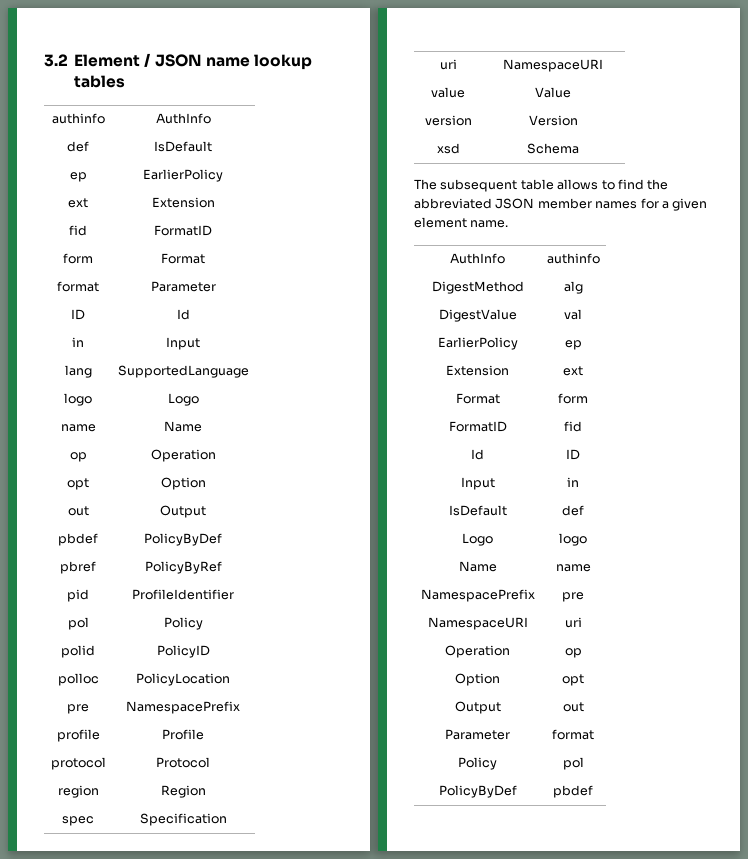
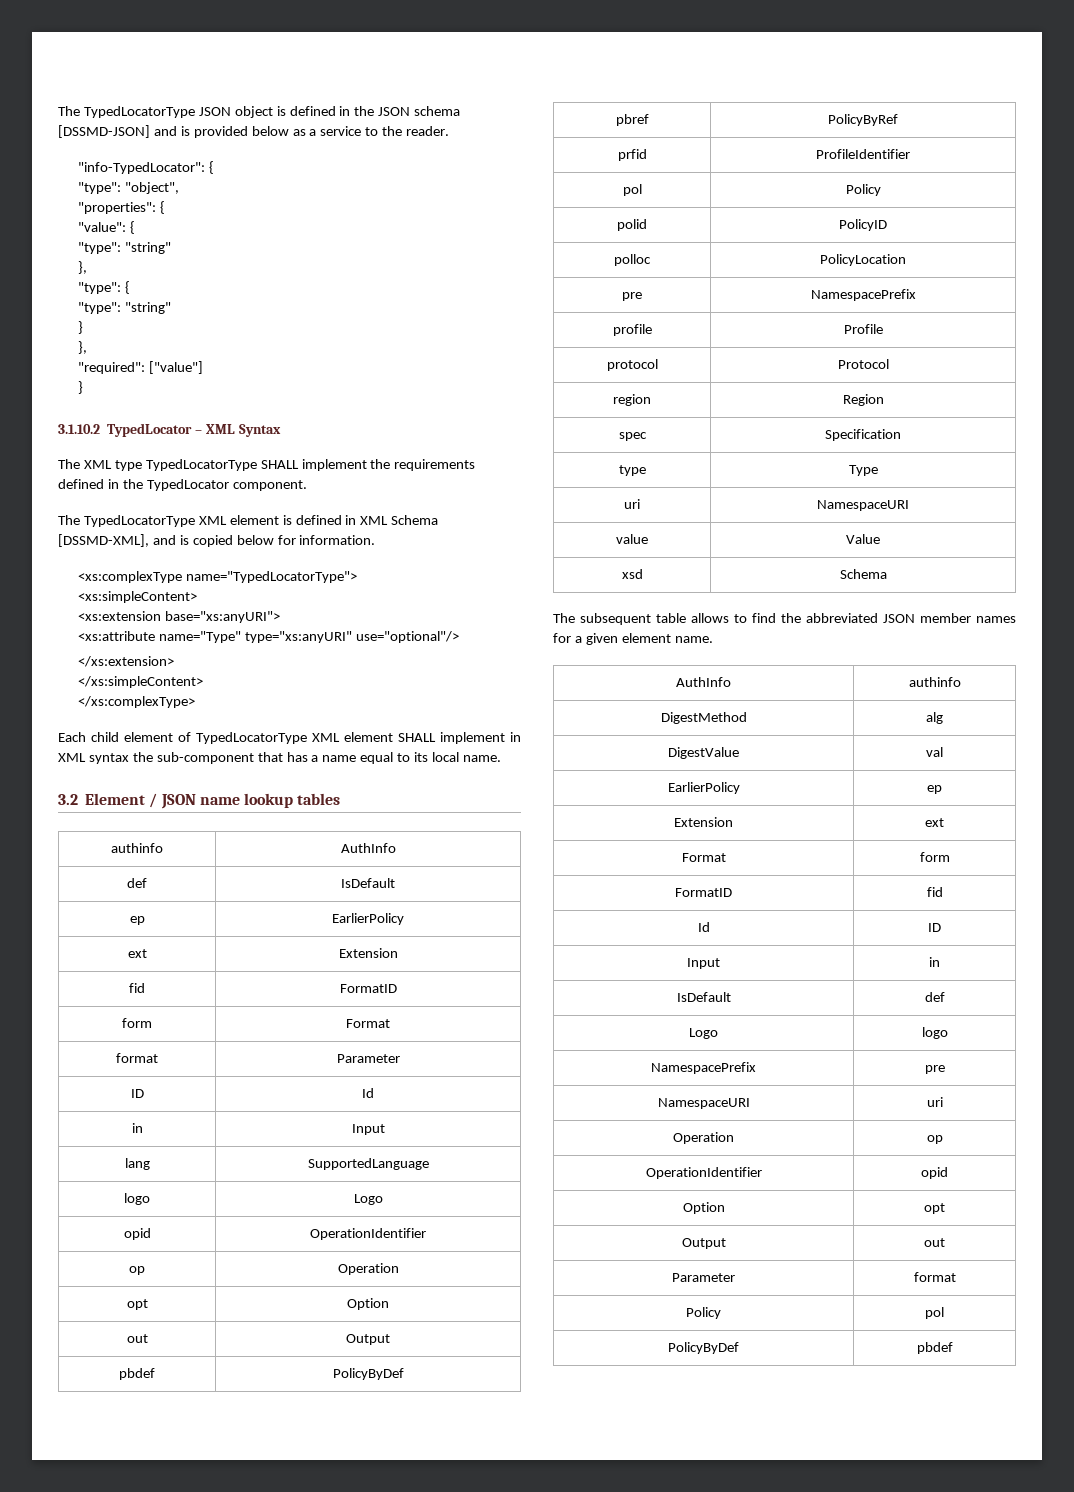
+ The TypedLocatorType JSON object is defined in the JSON schema [DSSMD-JSON] and is provided below as a service to the reader.
+ "info-TypedLocator": {
+ "type": "object",
+ "properties": {
+ "value": {
+ "type": "string"
+ },
+ "type": {
+ "type": "string"
+ }
+ },
+ "required": ["value"]
+ }
+ 3.1.10.2 TypedLocator – XML Syntax
+ The XML type TypedLocatorType SHALL implement the requirements defined in the TypedLocator component.
+ The TypedLocatorType XML element is defined in XML Schema [DSSMD-XML], and is copied below for information.
+ <xs:complexType name="TypedLocatorType">
+ <xs:simpleContent>
+ <xs:extension base="xs:anyURI">
+ <xs:attribute name="Type" type="xs:anyURI" use="optional"/>
+ </xs:extension>
+ </xs:simpleContent>
+ </xs:complexType>
+ Each child element of TypedLocatorType XML element SHALL implement in XML syntax the sub-component that has a name equal to its local name.
- name | Name
+ opid | OperationIdentifier
- pid | ProfileIdentifier
+ prfid | ProfileIdentifier
+ type | Type
- version | Version
- Name | name
+ OperationIdentifier | opid

